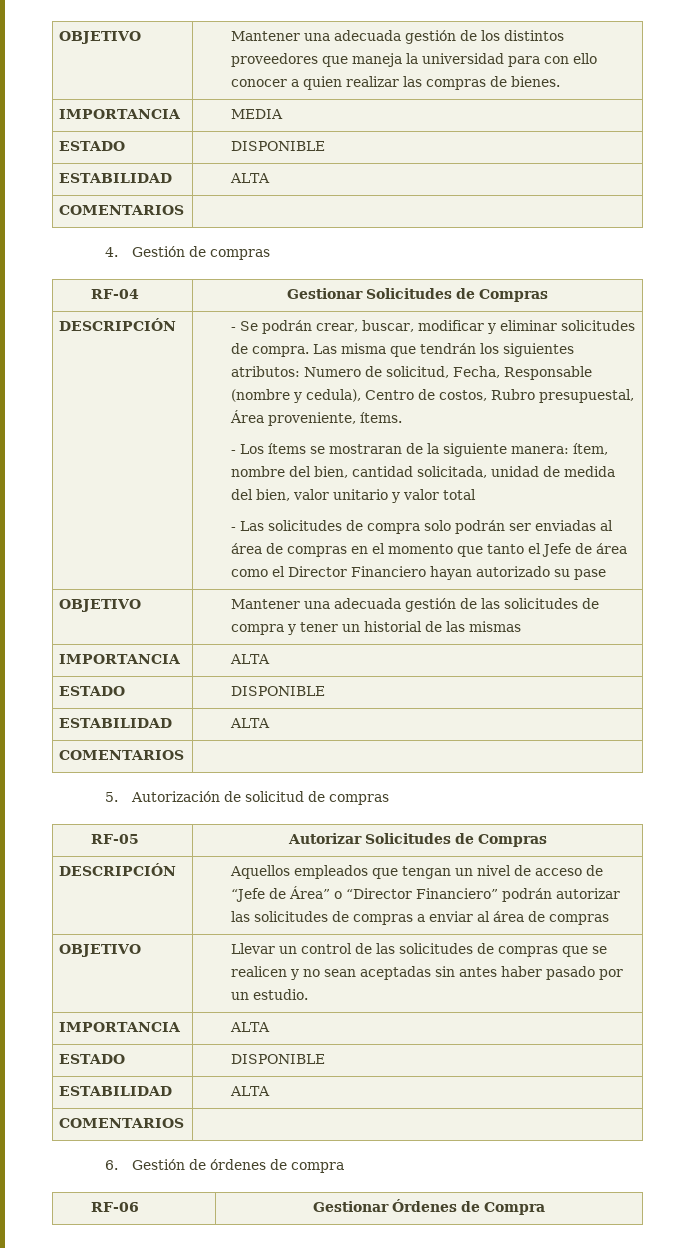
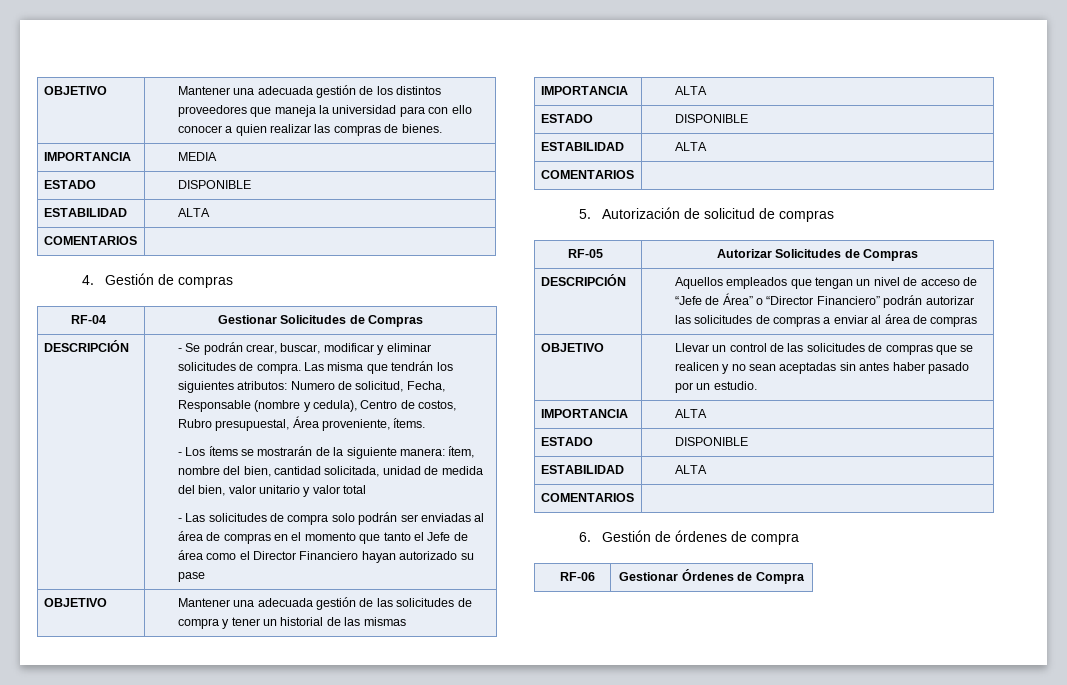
- - Los ítems se mostraran de la siguiente manera: ítem, nombre del bien, cantidad solicitada, unidad de medida del bien, valor unitario y valor total
+ - Los ítems se mostrarán de la siguiente manera: ítem, nombre del bien, cantidad solicitada, unidad de medida del bien, valor unitario y valor total

